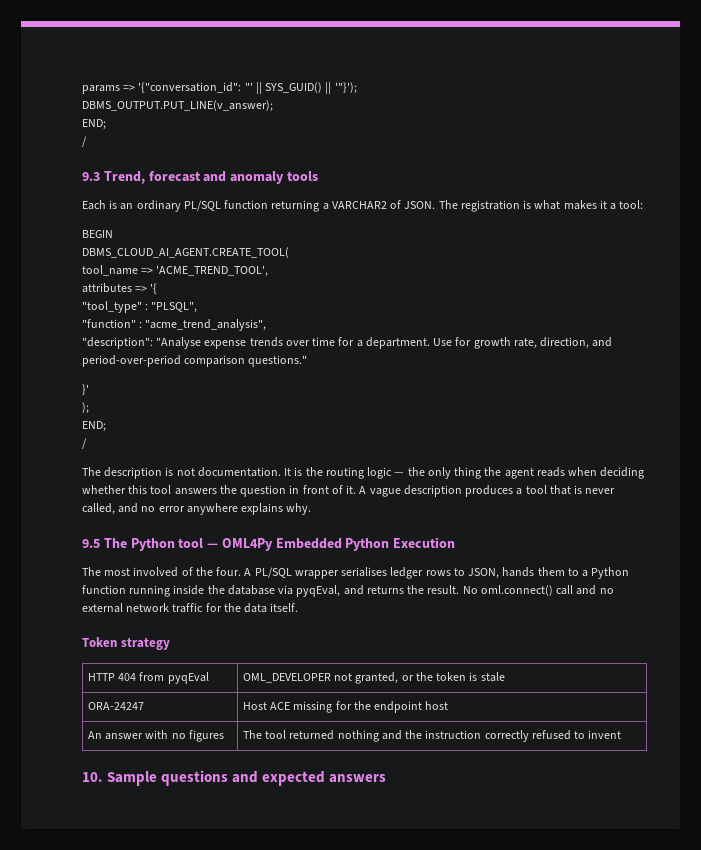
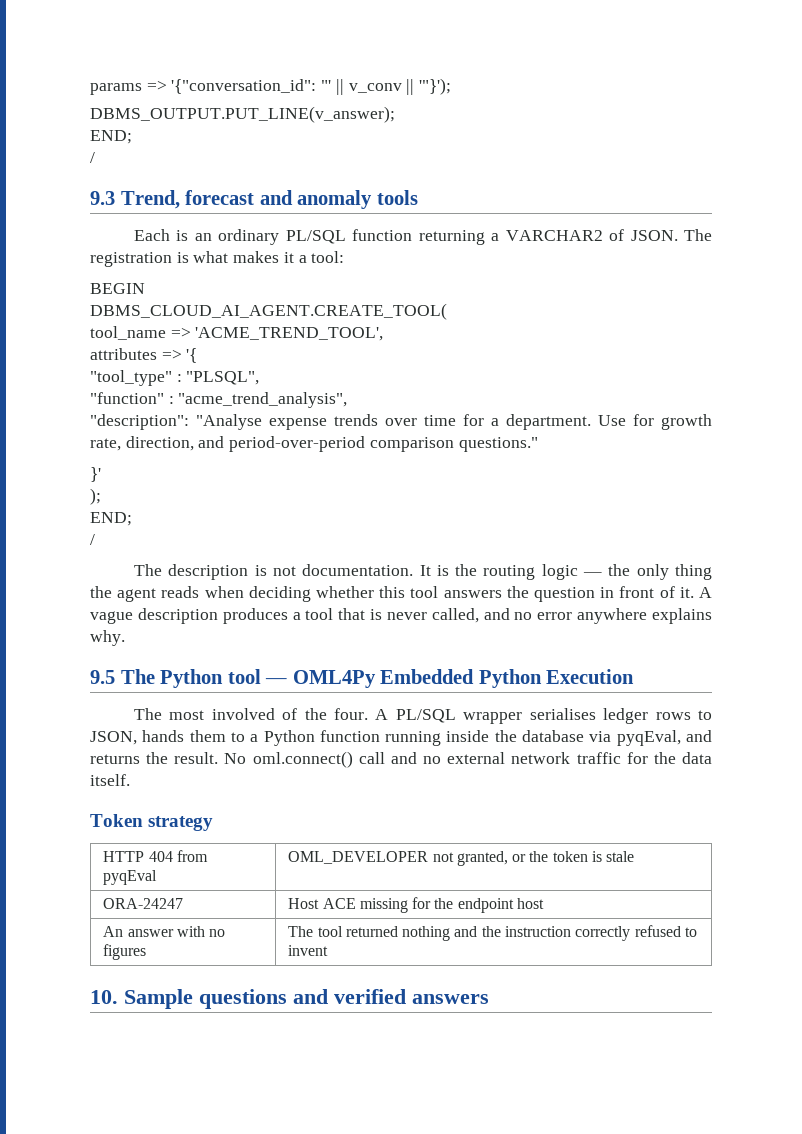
- params => '{"conversation_id": "' || SYS_GUID() || '"}');
+ params => '{"conversation_id": "' || v_conv || '"}');
- 10. Sample questions and expected answers
+ 10. Sample questions and verified answers

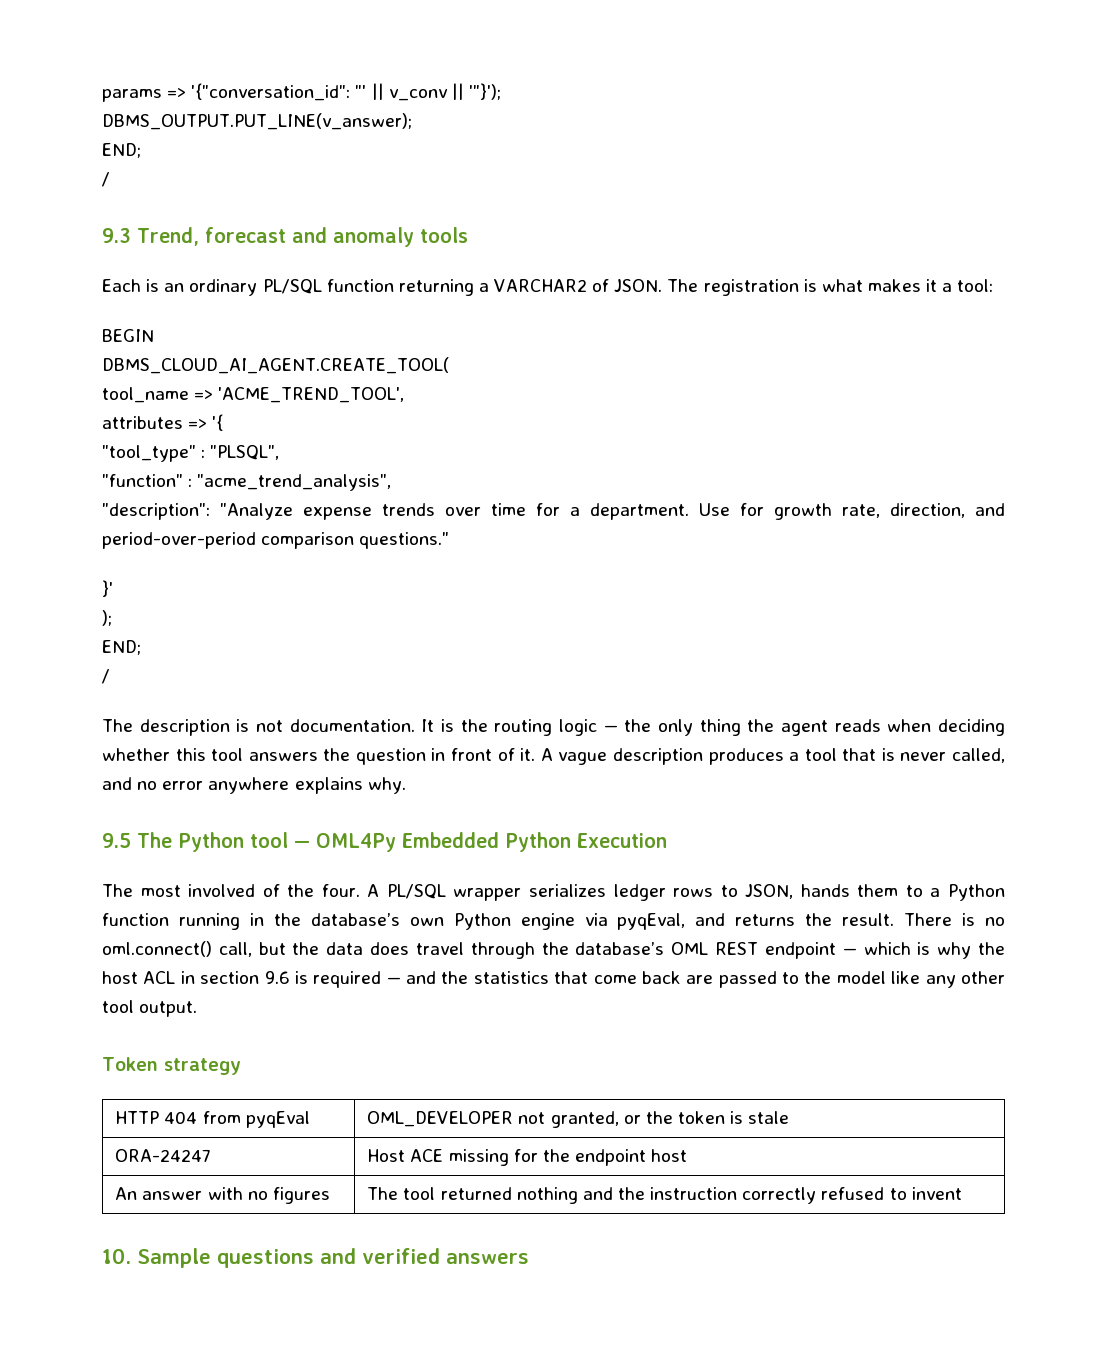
- "description": "Analyse expense trends over time for a department.
+ "description": "Analyze expense trends over time for a department.
- A PL/SQL wrapper serialises ledger rows to JSON, hands them to a Python function running inside the database via pyqEval, and returns the result.
+ A PL/SQL wrapper serializes ledger rows to JSON, hands them to a Python function running in the database’s own Python engine via pyqEval, and returns the result.
- No oml.connect() call and no external network traffic for the data itself.
+ There is no oml.connect() call, but the data does travel through the database’s OML REST endpoint — which is why the host ACL in section 9.6 is required — and the statistics that come back are passed to the model like any other tool output.

